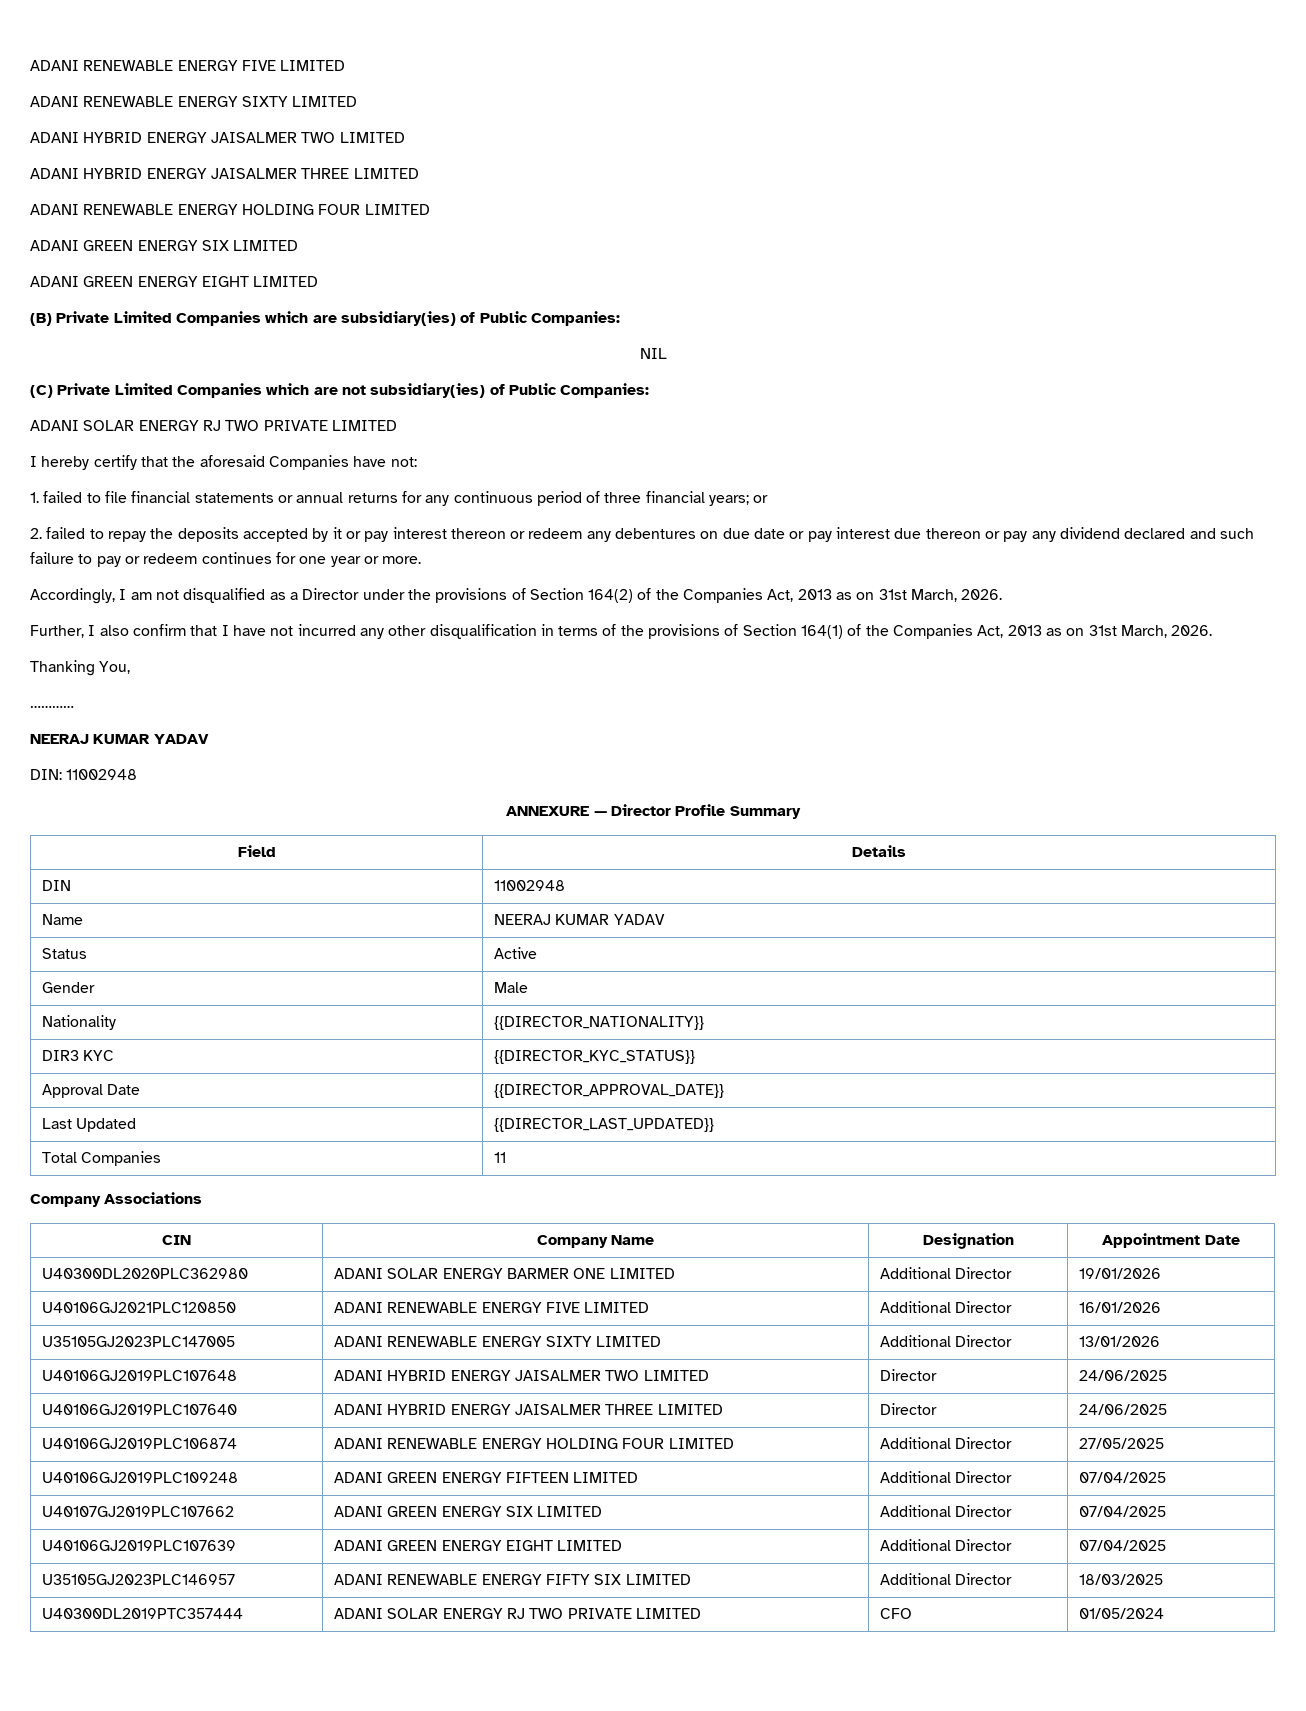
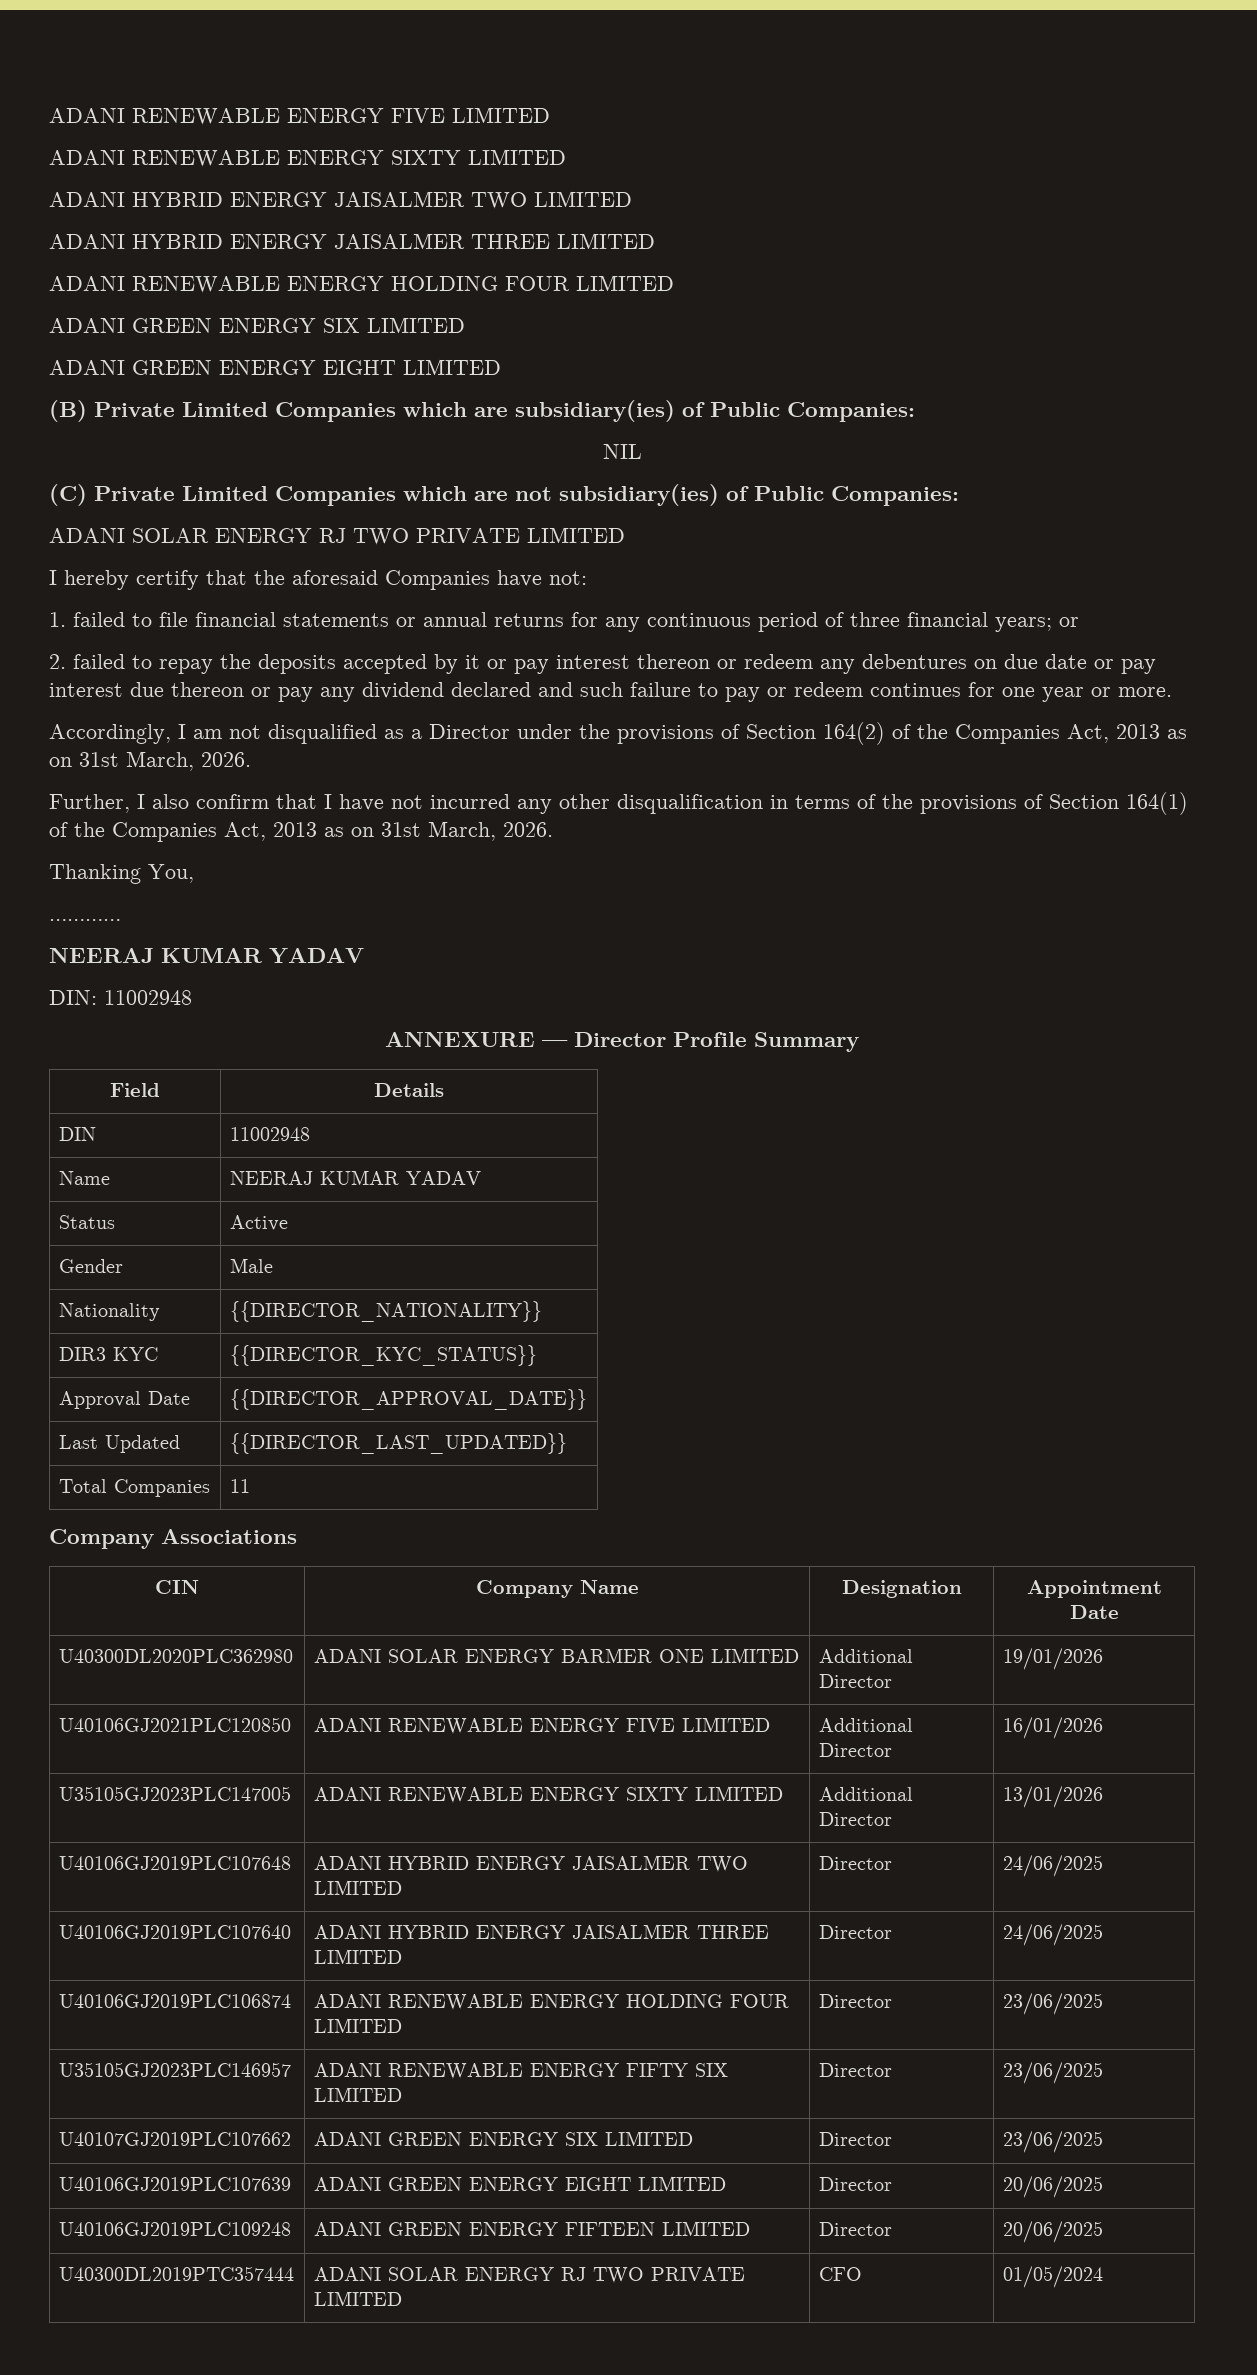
- U40106GJ2019PLC106874 | ADANI RENEWABLE ENERGY HOLDING FOUR LIMITED | Additional Director | 27/05/2025
- U40106GJ2019PLC109248 | ADANI GREEN ENERGY FIFTEEN LIMITED | Additional Director | 07/04/2025
- U40107GJ2019PLC107662 | ADANI GREEN ENERGY SIX LIMITED | Additional Director | 07/04/2025
- U40106GJ2019PLC107639 | ADANI GREEN ENERGY EIGHT LIMITED | Additional Director | 07/04/2025
+ U40106GJ2019PLC106874 | ADANI RENEWABLE ENERGY HOLDING FOUR LIMITED | Director | 23/06/2025
- U35105GJ2023PLC146957 | ADANI RENEWABLE ENERGY FIFTY SIX LIMITED | Additional Director | 18/03/2025
+ U35105GJ2023PLC146957 | ADANI RENEWABLE ENERGY FIFTY SIX LIMITED | Director | 23/06/2025
+ U40107GJ2019PLC107662 | ADANI GREEN ENERGY SIX LIMITED | Director | 23/06/2025
+ U40106GJ2019PLC107639 | ADANI GREEN ENERGY EIGHT LIMITED | Director | 20/06/2025
+ U40106GJ2019PLC109248 | ADANI GREEN ENERGY FIFTEEN LIMITED | Director | 20/06/2025

